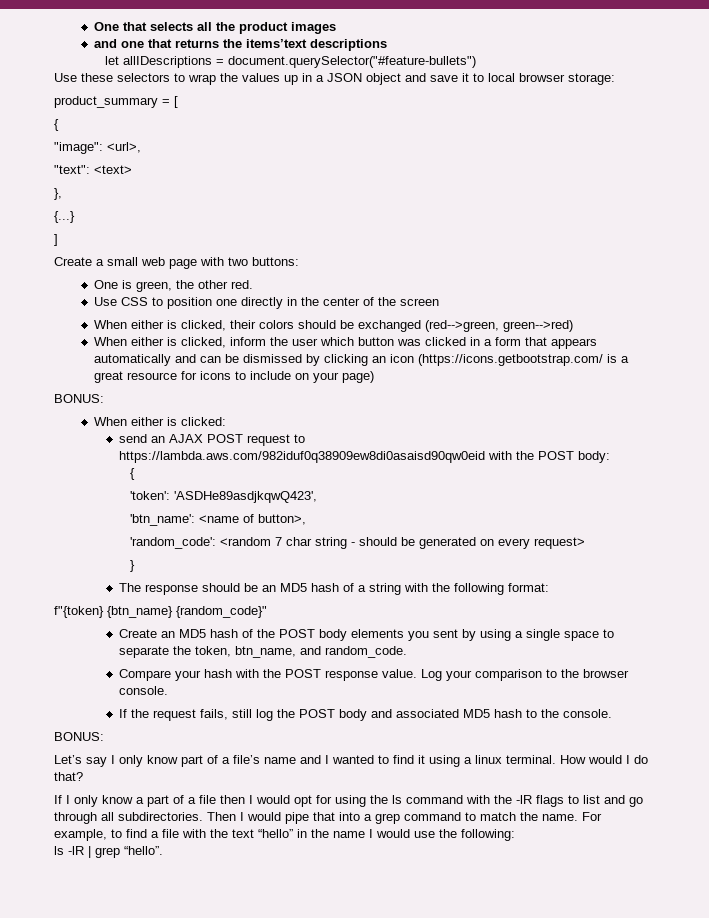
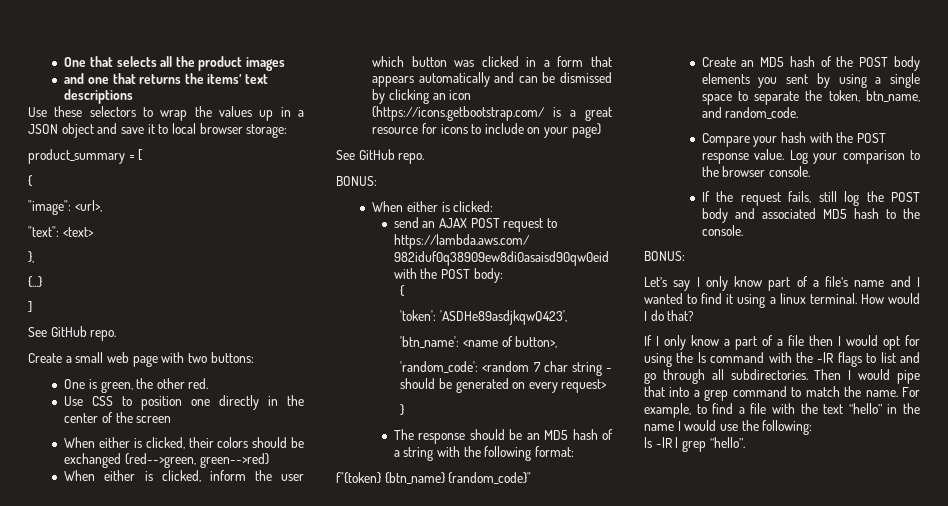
- and one that returns the items’text descriptions
+ and one that returns the items’ text descriptions
- let allIDescriptions = document.querySelector("#feature-bullets")
  ]
+ See GitHub repo.
  When either is clicked, inform the user which button was clicked in a form that appears automatically and can be dismissed by clicking an icon (https://icons.getbootstrap.com/ is a great resource for icons to include on your page)
+ See GitHub repo.

